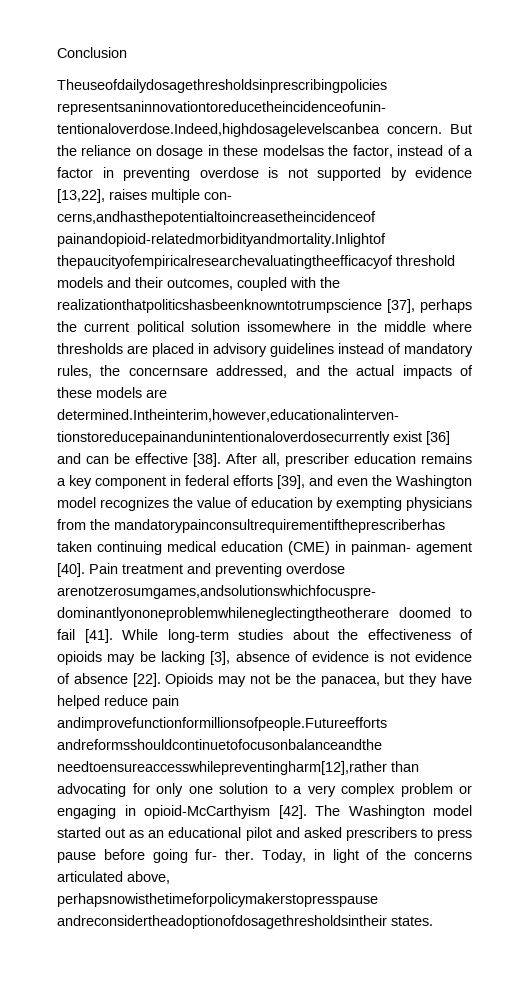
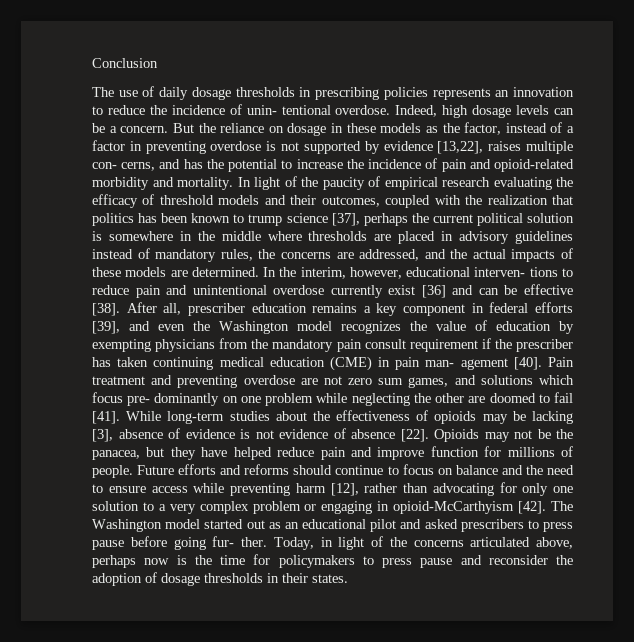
- Theuseofdailydosagethresholdsinprescribingpolicies representsaninnovationtoreducetheincidenceofunin- tentionaloverdose.Indeed,highdosagelevelscanbea concern.
+ The use of daily dosage thresholds in prescribing policies represents an innovation to reduce the incidence of unin- tentional overdose. Indeed, high dosage levels can be a concern.
- But the reliance on dosage in these modelsas the factor, instead of a factor in preventing overdose is not supported by evidence [13,22], raises multiple con- cerns,andhasthepotentialtoincreasetheincidenceof painandopioid-relatedmorbidityandmortality.Inlightof thepaucityofempiricalresearchevaluatingtheefficacyof threshold models and their outcomes, coupled with the realizationthatpoliticshasbeenknowntotrumpscience [37], perhaps the current political solution issomewhere in the middle where thresholds are placed in advisory guidelines instead of mandatory rules, the concernsare addressed, and the actual impacts of these models are determined.Intheinterim,however,educationalinterven- tionstoreducepainandunintentionaloverdosecurrently exist [36] and can be effective [38].
+ But the reliance on dosage in these models as the factor, instead of a factor in preventing overdose is not supported by evidence [13,22], raises multiple con- cerns, and has the potential to increase the incidence of pain and opioid-related morbidity and mortality. In light of the paucity of empirical research evaluating the efficacy of threshold models and their outcomes, coupled with the realization that politics has been known to trump science [37], perhaps the current political solution is somewhere in the middle where thresholds are placed in advisory guidelines instead of mandatory rules, the concerns are addressed, and the actual impacts of these models are determined. In the interim, however, educational interven- tions to reduce pain and unintentional overdose currently exist [36] and can be effective [38].
- After all, prescriber education remains a key component in federal efforts [39], and even the Washington model recognizes the value of education by exempting physicians from the mandatorypainconsultrequirementiftheprescriberhas taken continuing medical education (CME) in painman- agement [40].
+ After all, prescriber education remains a key component in federal efforts [39], and even the Washington model recognizes the value of education by exempting physicians from the mandatory pain consult requirement if the prescriber has taken continuing medical education (CME) in pain man- agement [40].
- Pain treatment and preventing overdose arenotzerosumgames,andsolutionswhichfocuspre- dominantlyononeproblemwhileneglectingtheotherare doomed to fail [41].
+ Pain treatment and preventing overdose are not zero sum games, and solutions which focus pre- dominantly on one problem while neglecting the other are doomed to fail [41].
- Opioids may not be the panacea, but they have helped reduce pain andimprovefunctionformillionsofpeople.Futureefforts andreformsshouldcontinuetofocusonbalanceandthe needtoensureaccesswhilepreventingharm[12],rather than advocating for only one solution to a very complex problem or engaging in opioid-McCarthyism [42].
+ Opioids may not be the panacea, but they have helped reduce pain and improve function for millions of people. Future efforts and reforms should continue to focus on balance and the need to ensure access while preventing harm [12], rather than advocating for only one solution to a very complex problem or engaging in opioid-McCarthyism [42].
- Today, in light of the concerns articulated above, perhapsnowisthetimeforpolicymakerstopresspause andreconsidertheadoptionofdosagethresholdsintheir states.
+ Today, in light of the concerns articulated above, perhaps now is the time for policymakers to press pause and reconsider the adoption of dosage thresholds in their states.

